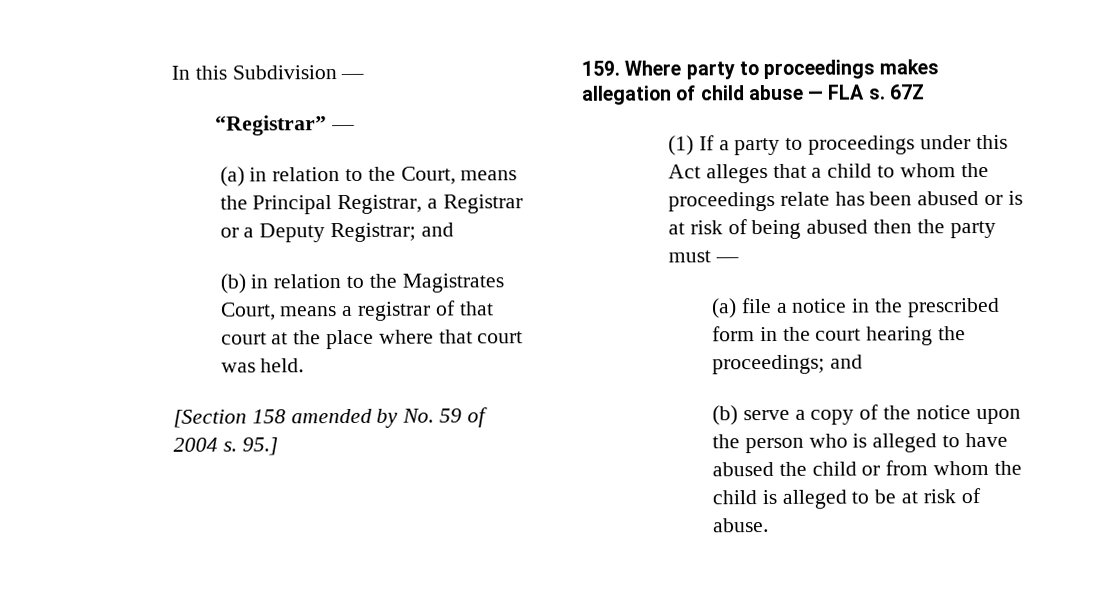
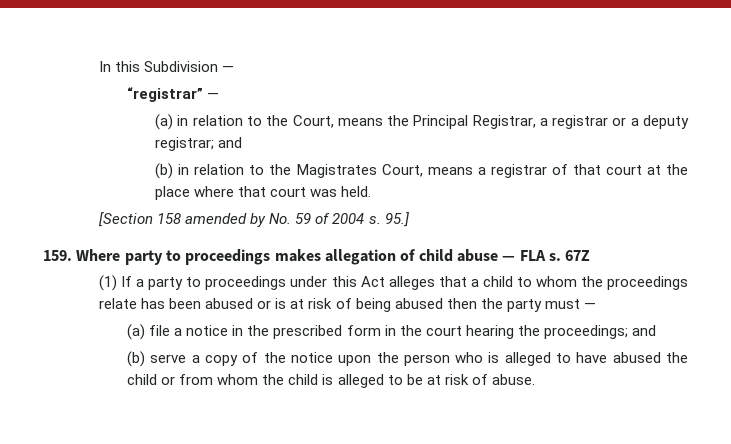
- “Registrar” —
+ “registrar” —
- (a) in relation to the Court, means the Principal Registrar, a Registrar or a Deputy Registrar; and
+ (a) in relation to the Court, means the Principal Registrar, a registrar or a deputy registrar; and

